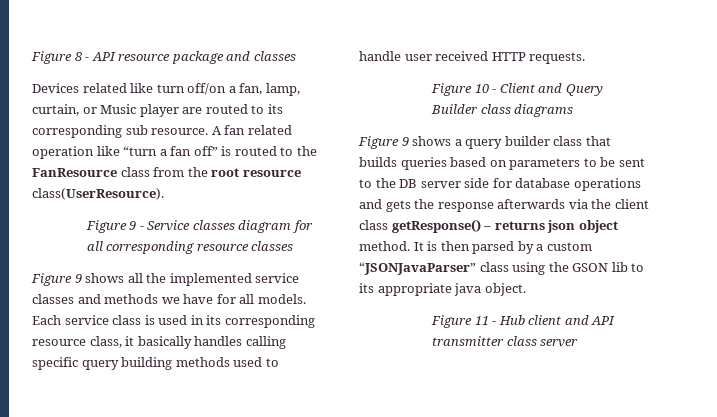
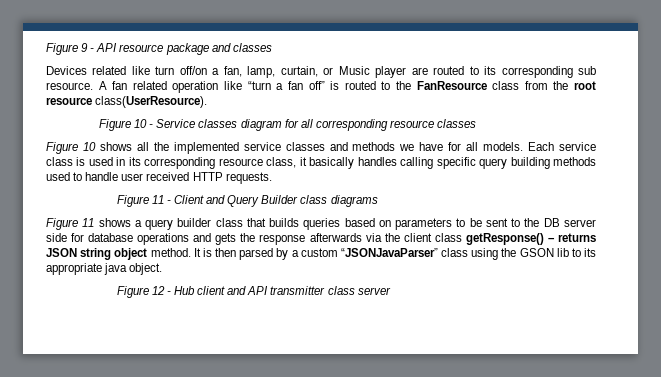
- Figure 8 - API resource package and classes
+ Figure 9 - API resource package and classes
- Figure 9 - Service classes diagram for all corresponding resource classes
+ Figure 10 - Service classes diagram for all corresponding resource classes
- Figure 9 shows all the implemented service classes and methods we have for all models.
+ Figure 10 shows all the implemented service classes and methods we have for all models.
- Figure 10 - Client and Query Builder class diagrams
+ Figure 11 - Client and Query Builder class diagrams
- Figure 9 shows a query builder class that builds queries based on parameters to be sent to the DB server side for database operations and gets the response afterwards via the client class getResponse() – returns json object method.
+ Figure 11 shows a query builder class that builds queries based on parameters to be sent to the DB server side for database operations and gets the response afterwards via the client class getResponse() – returns JSON string object method.
- Figure 11 - Hub client and API transmitter class server
+ Figure 12 - Hub client and API transmitter class server

